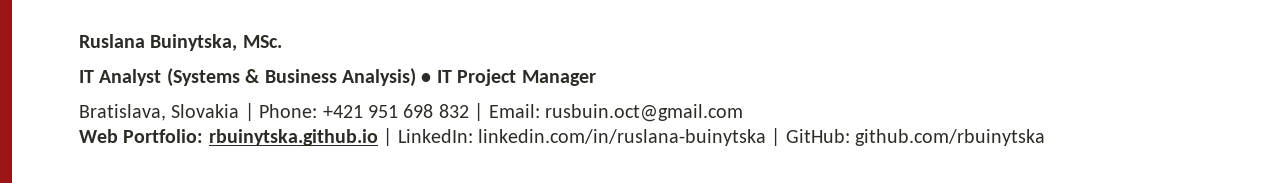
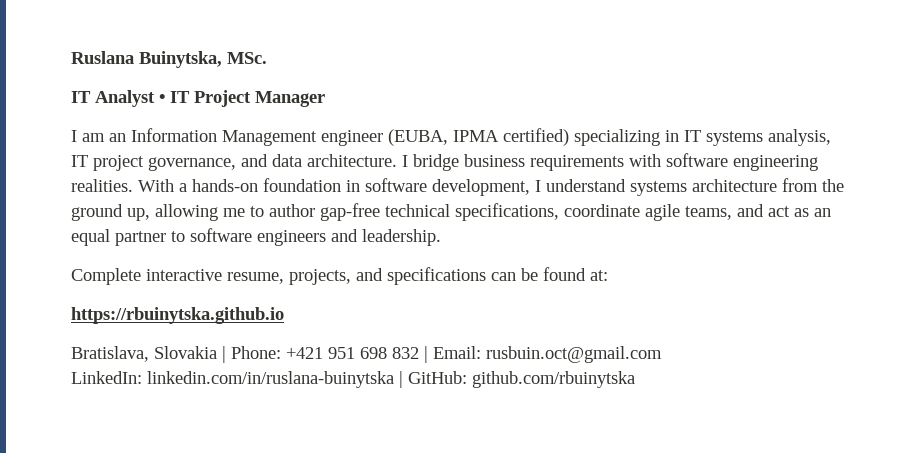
- IT Analyst (Systems & Business Analysis) • IT Project Manager
+ IT Analyst • IT Project Manager
+ I am an Information Management engineer (EUBA, IPMA certified) specializing in IT systems analysis, IT project governance, and data architecture. I bridge business requirements with software engineering realities. With a hands-on foundation in software development, I understand systems architecture from the ground up, allowing me to author gap-free technical specifications, coordinate agile teams, and act as an equal partner to software engineers and leadership.
+ Complete interactive resume, projects, and specifications can be found at:
+ https://rbuinytska.github.io
- Web Portfolio: rbuinytska.github.io | LinkedIn: linkedin.com/in/ruslana-buinytska | GitHub: github.com/rbuinytska
+ LinkedIn: linkedin.com/in/ruslana-buinytska | GitHub: github.com/rbuinytska

